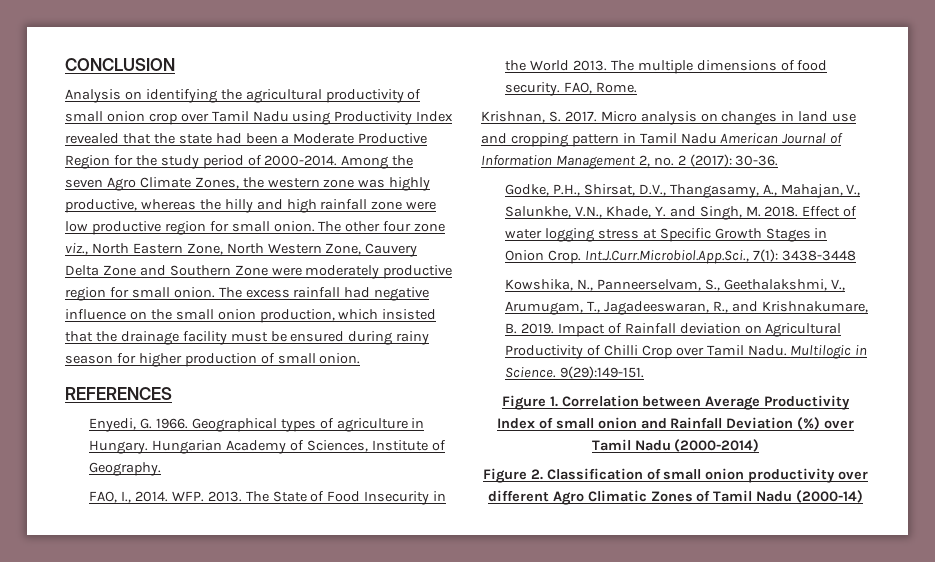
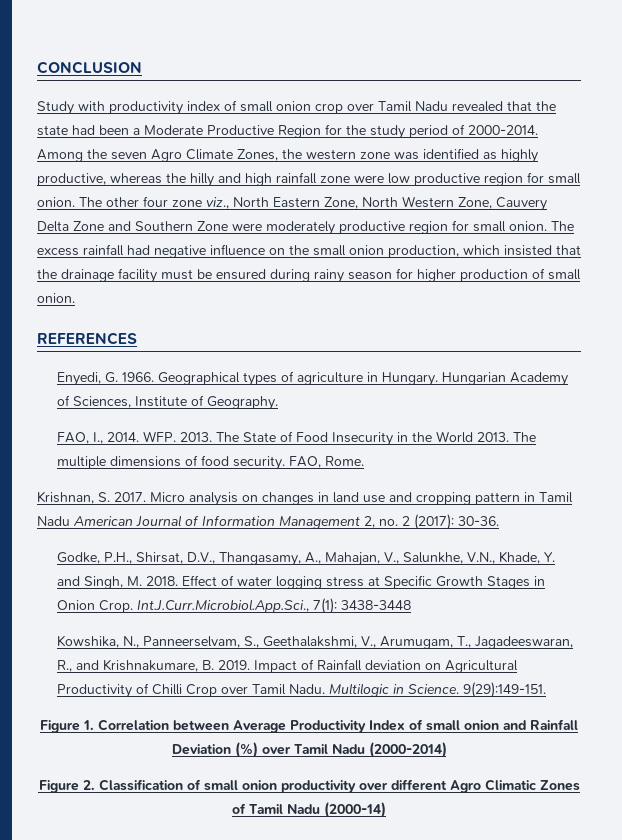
- Analysis on identifying the agricultural productivity of small onion crop over Tamil Nadu using Productivity Index revealed that the state had been a Moderate Productive Region for the study period of 2000-2014.
+ Study with productivity index of small onion crop over Tamil Nadu revealed that the state had been a Moderate Productive Region for the study period of 2000-2014.
- Among the seven Agro Climate Zones, the western zone was highly productive, whereas the hilly and high rainfall zone were low productive region for small onion.
+ Among the seven Agro Climate Zones, the western zone was identified as highly productive, whereas the hilly and high rainfall zone were low productive region for small onion.

